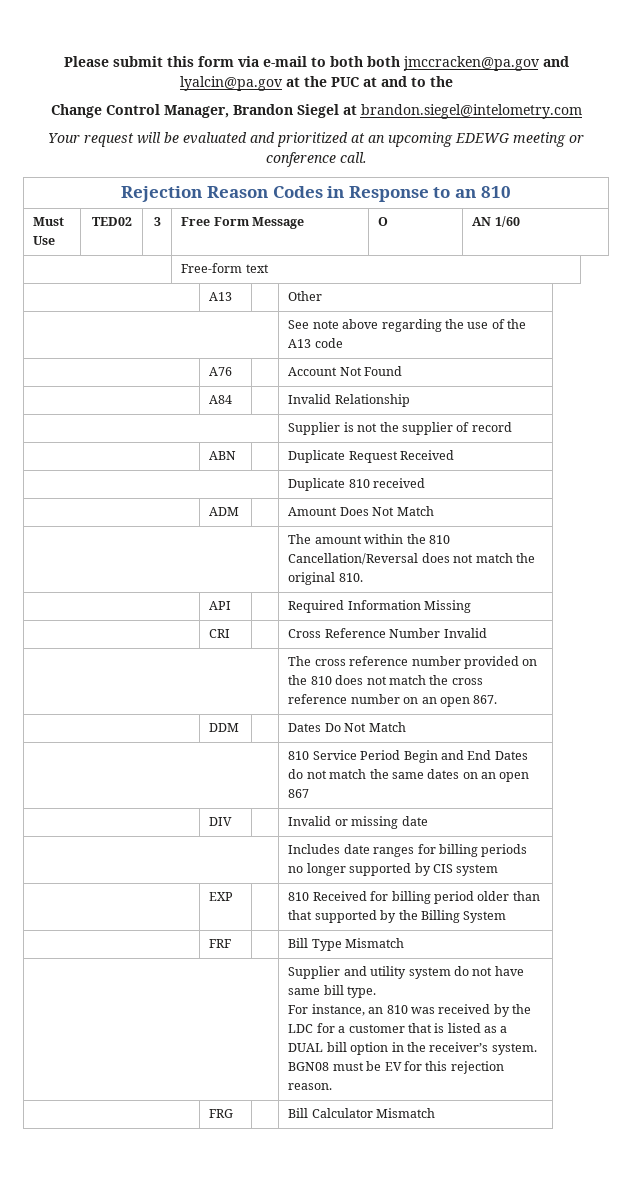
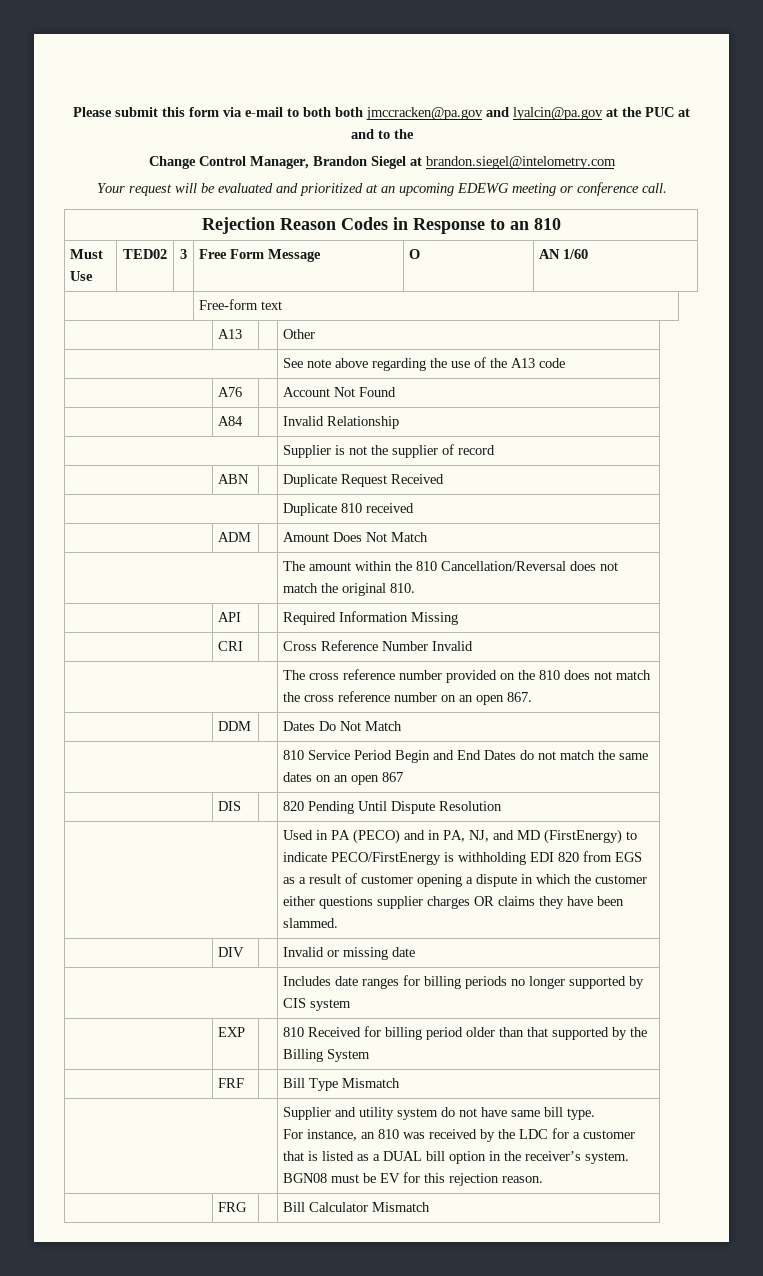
+ | DIS | | 820 Pending Until Dispute Resolution
+ | Used in PA (PECO) and in PA, NJ, and MD (FirstEnergy) to indicate PECO/FirstEnergy is withholding EDI 820 from EGS as a result of customer opening a dispute in which the customer either questions supplier charges OR claims they have been slammed.

